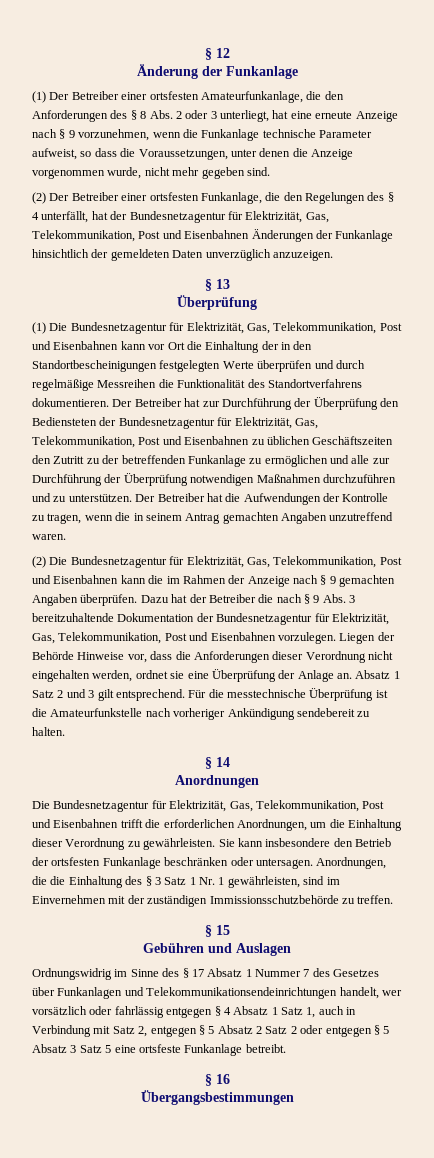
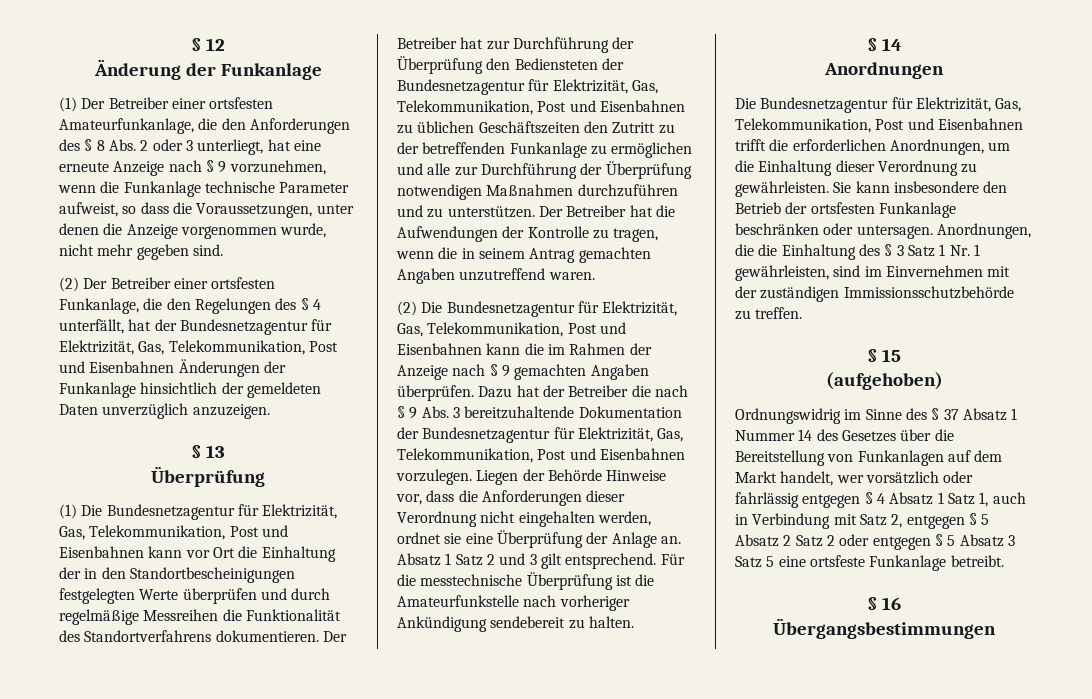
- Gebühren und Auslagen
+ (aufgehoben)
- Ordnungswidrig im Sinne des § 17 Absatz 1 Nummer 7 des Gesetzes über Funkanlagen und Telekommunikationsendeinrichtungen handelt, wer vorsätzlich oder fahrlässig entgegen § 4 Absatz 1 Satz 1, auch in Verbindung mit Satz 2, entgegen § 5 Absatz 2 Satz 2 oder entgegen § 5 Absatz 3 Satz 5 eine ortsfeste Funkanlage betreibt.
+ Ordnungswidrig im Sinne des § 37 Absatz 1 Nummer 14 des Gesetzes über die Bereitstellung von Funkanlagen auf dem Markt handelt, wer vorsätzlich oder fahrlässig entgegen § 4 Absatz 1 Satz 1, auch in Verbindung mit Satz 2, entgegen § 5 Absatz 2 Satz 2 oder entgegen § 5 Absatz 3 Satz 5 eine ortsfeste Funkanlage betreibt.

